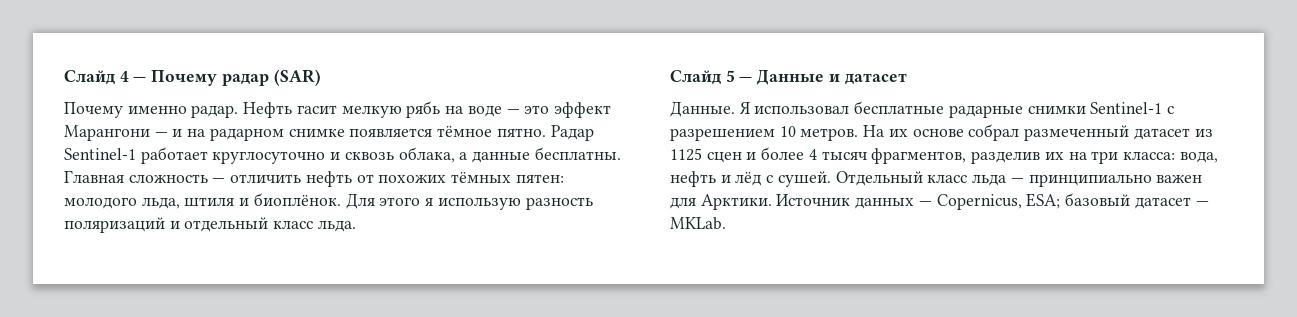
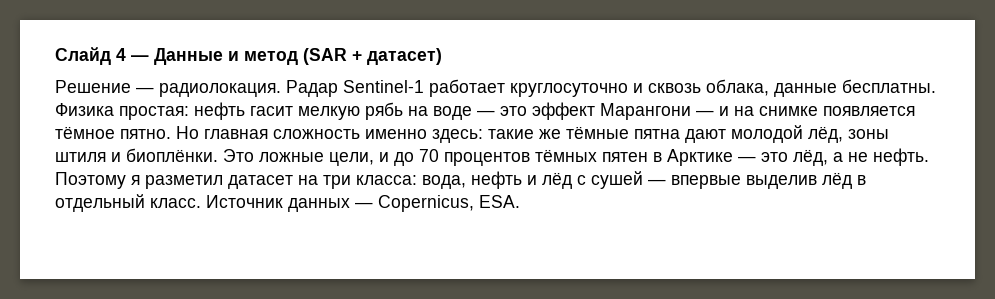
- Слайд 4 — Почему радар (SAR)
- Почему именно радар. Нефть гасит мелкую рябь на воде — это эффект Марангони — и на радарном снимке появляется тёмное пятно.
+ Слайд 4 — Данные и метод (SAR + датасет)
+ Решение — радиолокация. Радар Sentinel-1 работает круглосуточно и сквозь облака, данные бесплатны. Физика простая: нефть гасит мелкую рябь на воде — это эффект Марангони — и на снимке появляется тёмное пятно.
- Радар Sentinel-1 работает круглосуточно и сквозь облака, а данные бесплатны. Главная сложность — отличить нефть от похожих тёмных пятен: молодого льда, штиля и биоплёнок. Для этого я использую разность поляризаций и отдельный класс льда.
- Слайд 5 — Данные и датасет
- Данные. Я использовал бесплатные радарные снимки Sentinel-1 с разрешением 10 метров. На их основе собрал размеченный датасет из 1125 сцен и более 4 тысяч фрагментов, разделив их на три класса: вода, нефть и лёд с сушей. Отдельный класс льда — принципиально важен для Арктики. Источник данных — Copernicus, ESA; базовый датасет — MKLab.
+ Но главная сложность именно здесь: такие же тёмные пятна дают молодой лёд, зоны штиля и биоплёнки. Это ложные цели, и до 70 процентов тёмных пятен в Арктике — это лёд, а не нефть. Поэтому я разметил датасет на три класса: вода, нефть и лёд с сушей — впервые выделив лёд в отдельный класс. Источник данных — Copernicus, ESA.

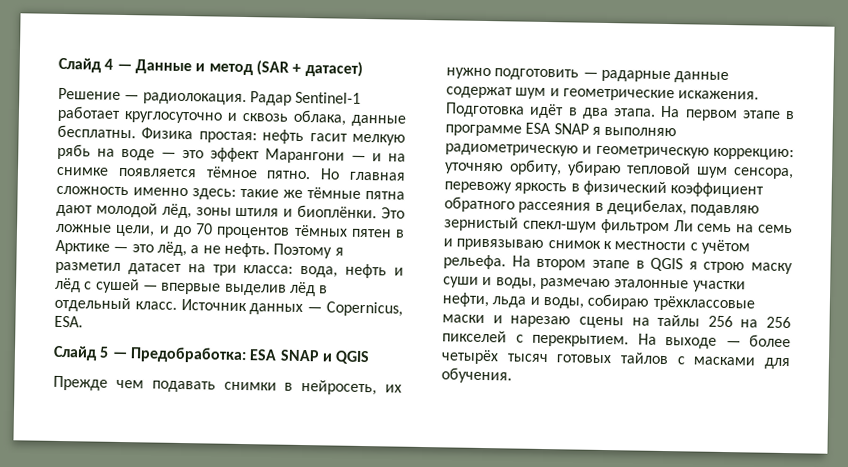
+ Слайд 5 — Предобработка: ESA SNAP и QGIS
+ Прежде чем подавать снимки в нейросеть, их нужно подготовить — радарные данные содержат шум и геометрические искажения. Подготовка идёт в два этапа. На первом этапе в программе ESA SNAP я выполняю радиометрическую и геометрическую коррекцию: уточняю орбиту, убираю тепловой шум сенсора, перевожу яркость в физический коэффициент обратного рассеяния в децибелах, подавляю зернистый спекл-шум фильтром Ли семь на семь и привязываю снимок к местности с учётом рельефа. На втором этапе в QGIS я строю маску суши и воды, размечаю эталонные участки нефти, льда и воды, собираю трёхклассовые маски и нарезаю сцены на тайлы 256 на 256 пикселей с перекрытием. На выходе — более четырёх тысяч готовых тайлов с масками для обучения.

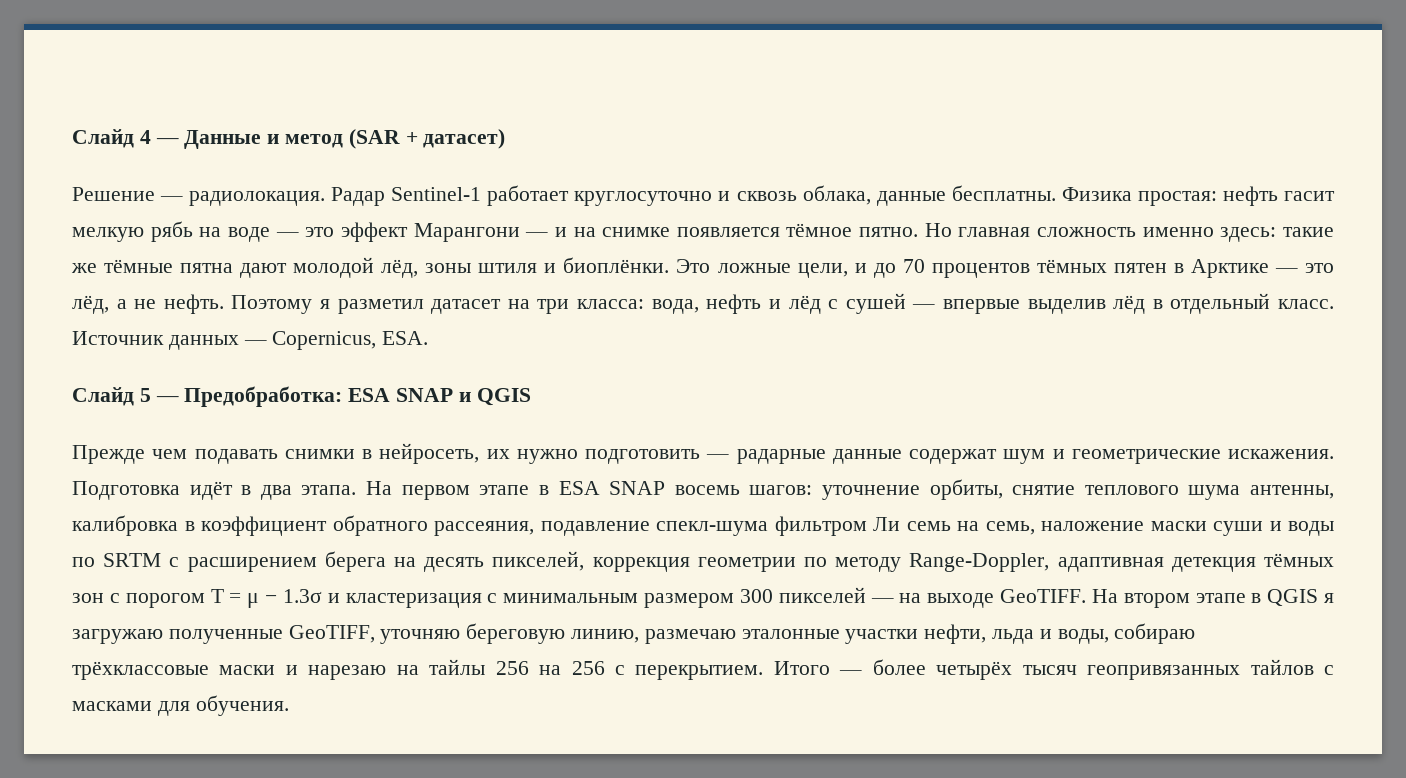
- На первом этапе в программе ESA SNAP я выполняю радиометрическую и геометрическую коррекцию: уточняю орбиту, убираю тепловой шум сенсора, перевожу яркость в физический коэффициент обратного рассеяния в децибелах, подавляю зернистый спекл-шум фильтром Ли семь на семь и привязываю снимок к местности с учётом рельефа.
+ На первом этапе в ESA SNAP восемь шагов: уточнение орбиты, снятие теплового шума антенны, калибровка в коэффициент обратного рассеяния, подавление спекл-шума фильтром Ли семь на семь, наложение маски суши и воды по SRTM с расширением берега на десять пикселей, коррекция геометрии по методу Range-Doppler, адаптивная детекция тёмных зон с порогом T = μ − 1.3σ и кластеризация с минимальным размером 300 пикселей — на выходе GeoTIFF.
- На втором этапе в QGIS я строю маску суши и воды, размечаю эталонные участки нефти, льда и воды, собираю трёхклассовые маски и нарезаю сцены на тайлы 256 на 256 пикселей с перекрытием.
+ На втором этапе в QGIS я загружаю полученные GeoTIFF, уточняю береговую линию, размечаю эталонные участки нефти, льда и воды, собираю трёхклассовые маски и нарезаю на тайлы 256 на 256 с перекрытием.
- На выходе — более четырёх тысяч готовых тайлов с масками для обучения.
+ Итого — более четырёх тысяч геопривязанных тайлов с масками для обучения.

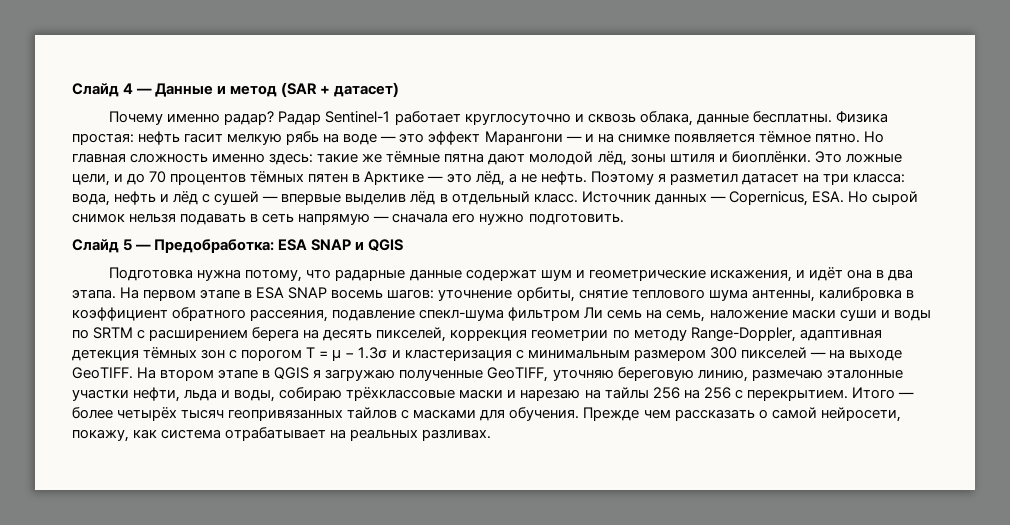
- Решение — радиолокация.
+ Почему именно радар?
- Источник данных — Copernicus, ESA.
+ Источник данных — Copernicus, ESA. Но сырой снимок нельзя подавать в сеть напрямую — сначала его нужно подготовить.
- Прежде чем подавать снимки в нейросеть, их нужно подготовить — радарные данные содержат шум и геометрические искажения. Подготовка идёт в два этапа.
+ Подготовка нужна потому, что радарные данные содержат шум и геометрические искажения, и идёт она в два этапа.
+ Прежде чем рассказать о самой нейросети, покажу, как система отрабатывает на реальных разливах.

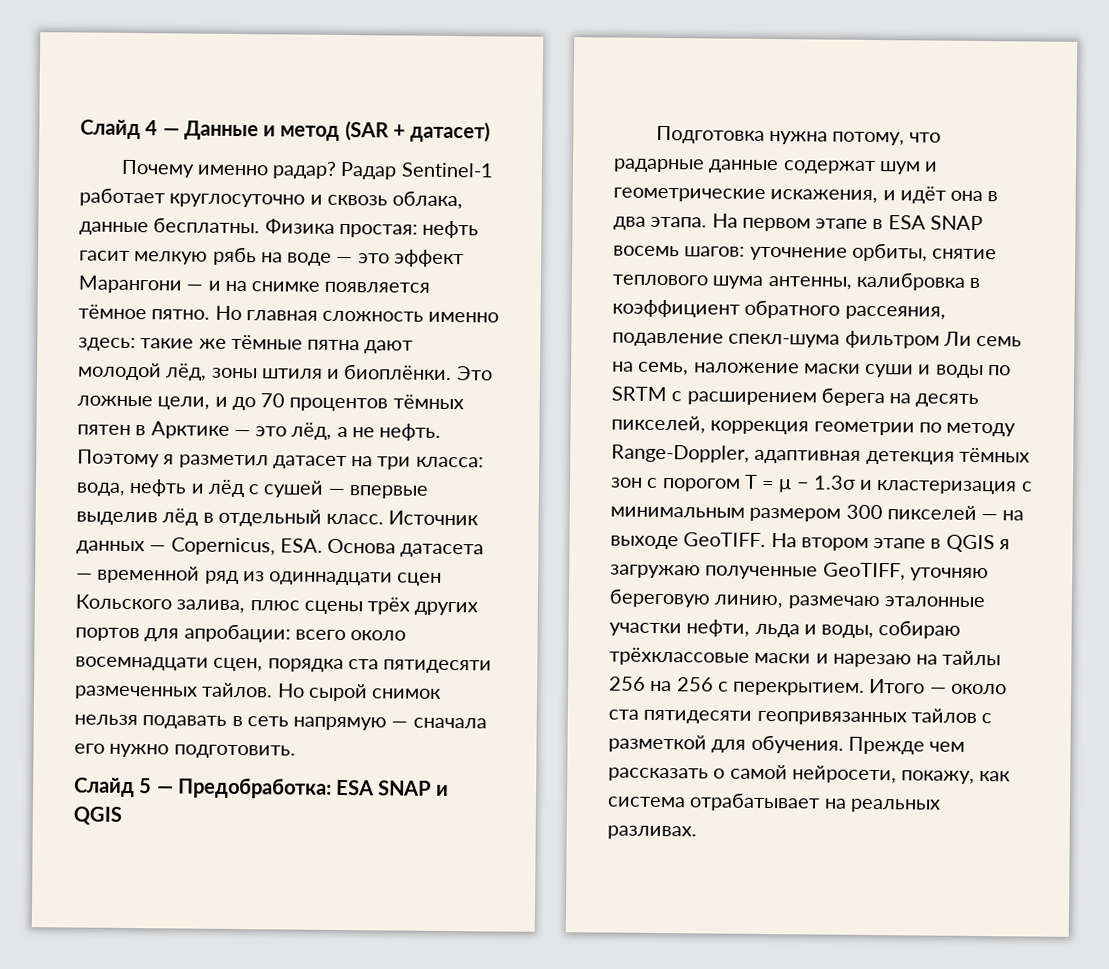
- Источник данных — Copernicus, ESA. Но сырой снимок нельзя подавать в сеть напрямую — сначала его нужно подготовить.
+ Источник данных — Copernicus, ESA. Основа датасета — временной ряд из одиннадцати сцен Кольского залива, плюс сцены трёх других портов для апробации: всего около восемнадцати сцен, порядка ста пятидесяти размеченных тайлов. Но сырой снимок нельзя подавать в сеть напрямую — сначала его нужно подготовить.
- Итого — более четырёх тысяч геопривязанных тайлов с масками для обучения.
+ Итого — около ста пятидесяти геопривязанных тайлов с разметкой для обучения.

